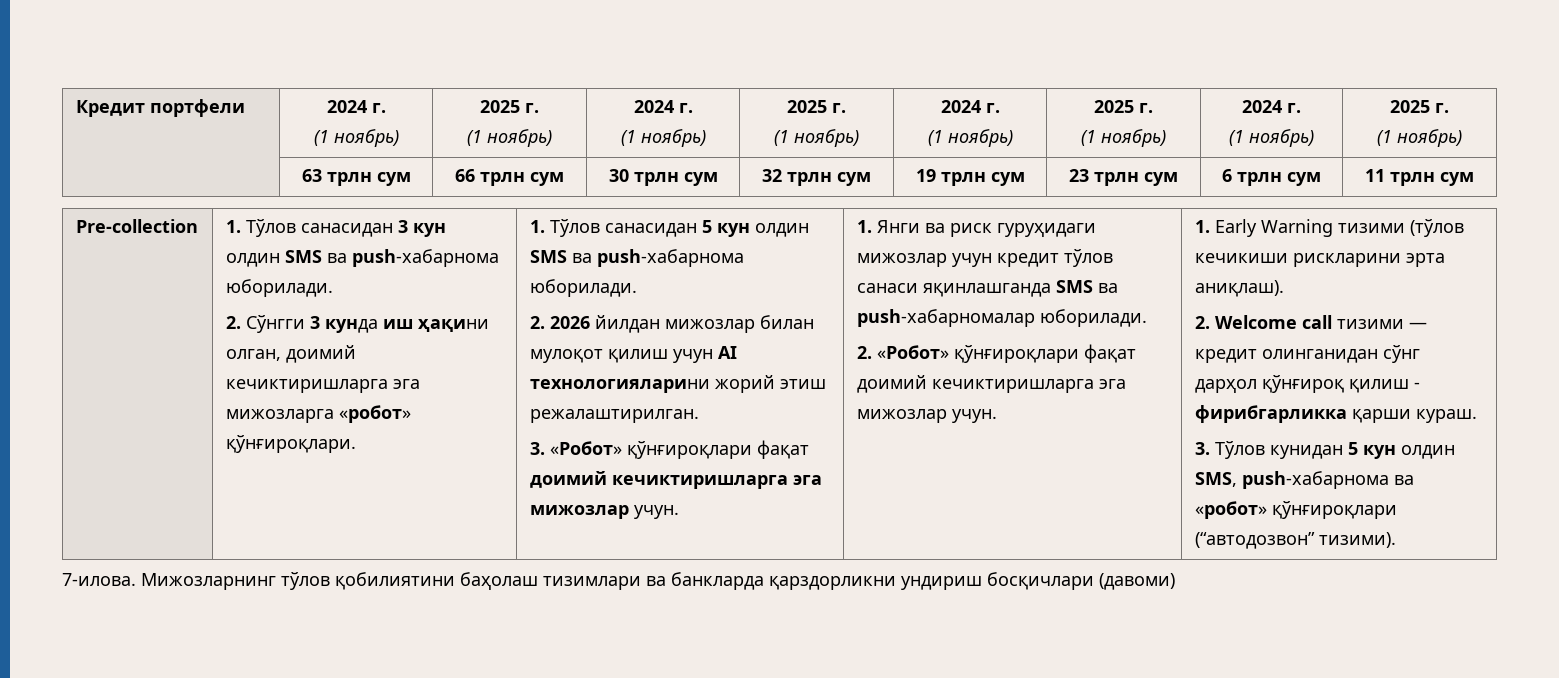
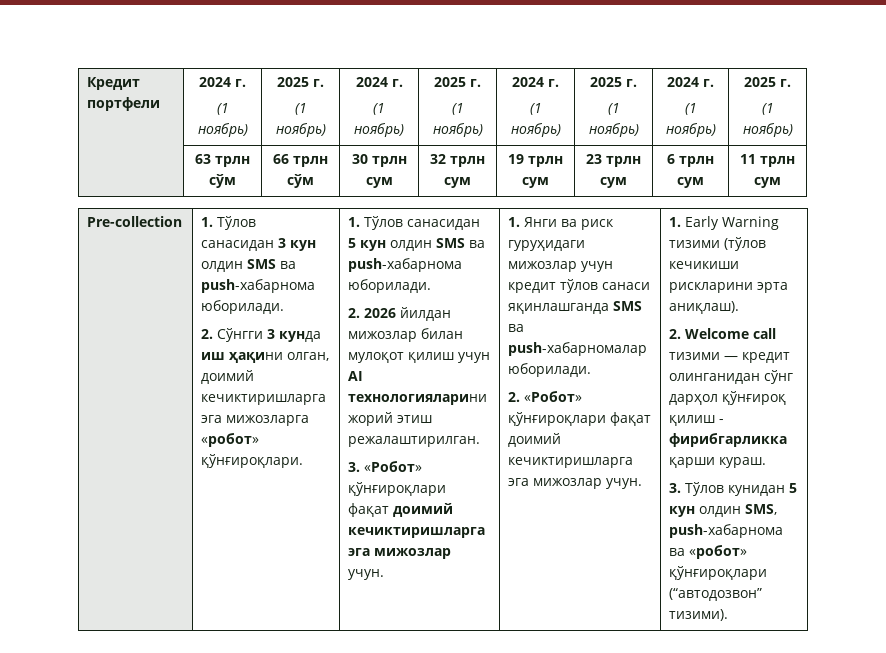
- | 63 трлн сум | 66 трлн сум | 30 трлн сум | 32 трлн сум | 19 трлн сум | 23 трлн сум | 6 трлн сум | 11 трлн сум
+ | 63 трлн сўм | 66 трлн сўм | 30 трлн сум | 32 трлн сум | 19 трлн сум | 23 трлн сум | 6 трлн сум | 11 трлн сум
- 7-илова. Мижозларнинг тўлов қобилиятини баҳолаш тизимлари ва банкларда қарздорликни ундириш босқичлари (давоми)

